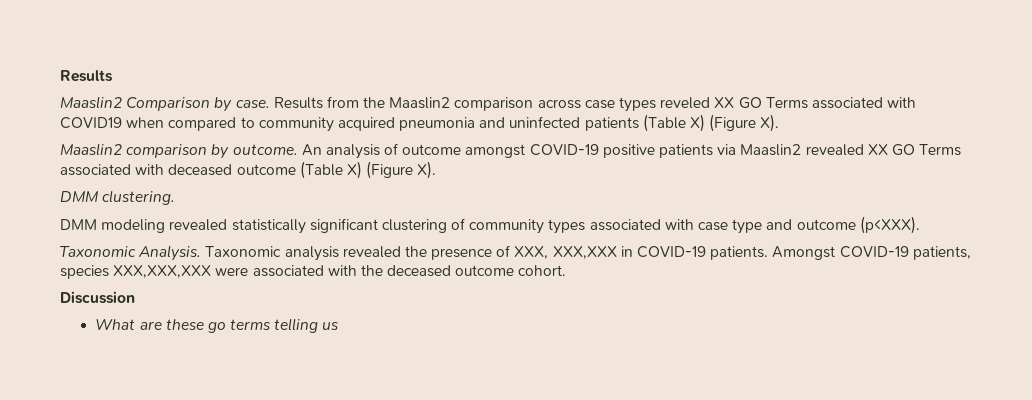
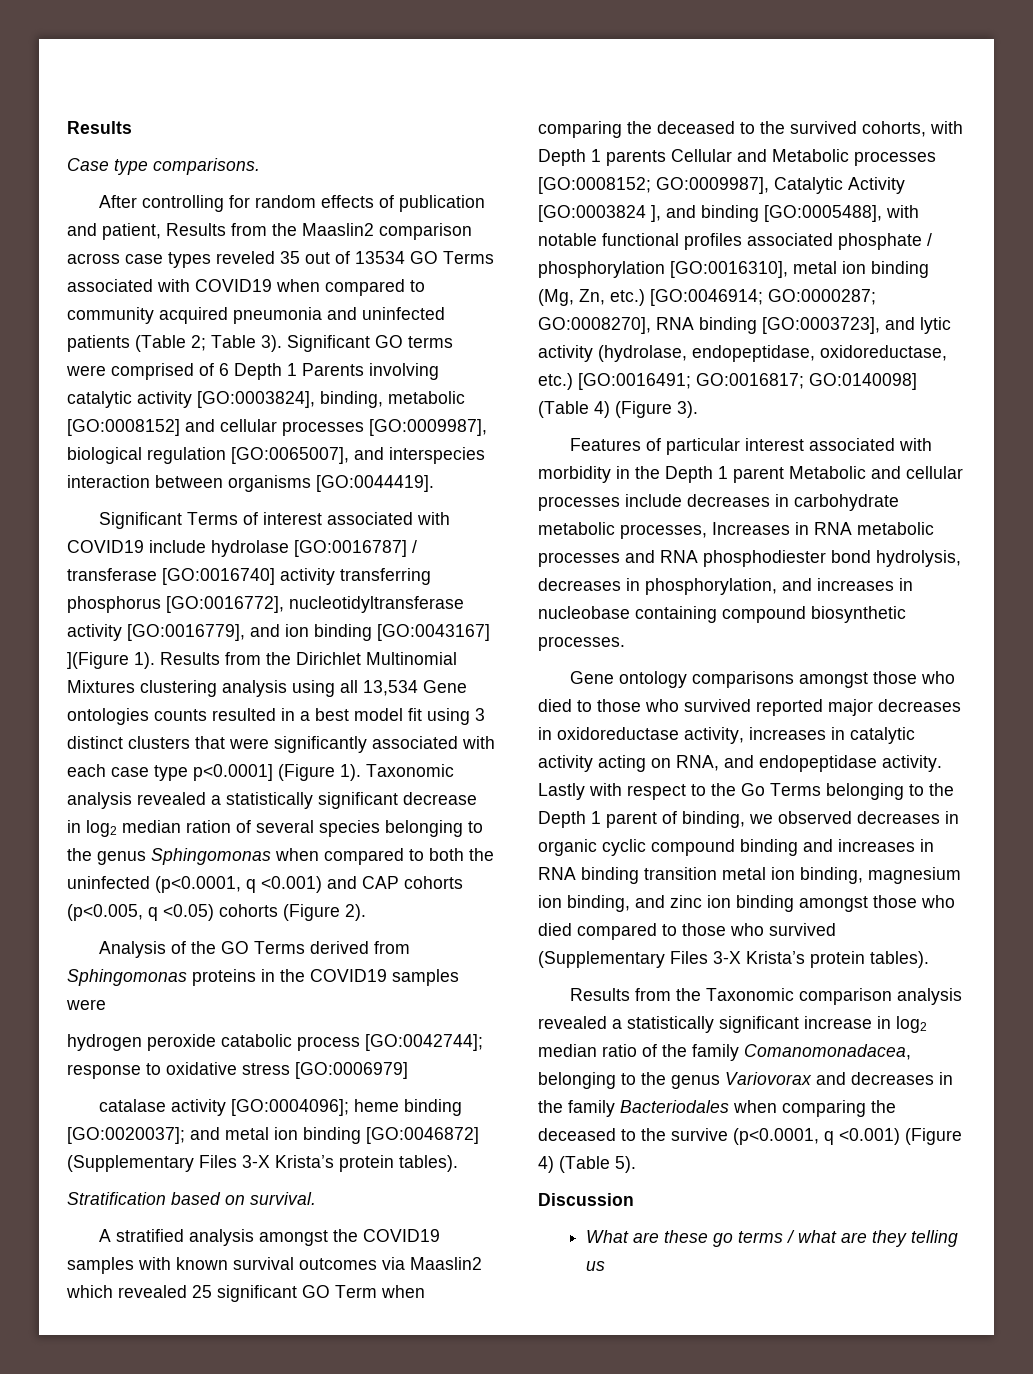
- Maaslin2 Comparison by case. Results from the Maaslin2 comparison across case types reveled XX GO Terms associated with COVID19 when compared to community acquired pneumonia and uninfected patients (Table X) (Figure X).
- Maaslin2 comparison by outcome. An analysis of outcome amongst COVID-19 positive patients via Maaslin2 revealed XX GO Terms associated with deceased outcome (Table X) (Figure X).
- DMM clustering.
- DMM modeling revealed statistically significant clustering of community types associated with case type and outcome (p<XXX).
- Taxonomic Analysis. Taxonomic analysis revealed the presence of XXX, XXX,XXX in COVID-19 patients. Amongst COVID-19 patients, species XXX,XXX,XXX were associated with the deceased outcome cohort.
+ Case type comparisons.
+ After controlling for random effects of publication and patient, Results from the Maaslin2 comparison across case types reveled 35 out of 13534 GO Terms associated with COVID19 when compared to community acquired pneumonia and uninfected patients (Table 2; Table 3). Significant GO terms were comprised of 6 Depth 1 Parents involving catalytic activity [GO:0003824], binding, metabolic [GO:0008152] and cellular processes [GO:0009987], biological regulation [GO:0065007], and interspecies interaction between organisms [GO:0044419].
+ Significant Terms of interest associated with COVID19 include hydrolase [GO:0016787] / transferase [GO:0016740] activity transferring phosphorus [GO:0016772], nucleotidyltransferase activity [GO:0016779], and ion binding [GO:0043167] ](Figure 1). Results from the Dirichlet Multinomial Mixtures clustering analysis using all 13,534 Gene ontologies counts resulted in a best model fit using 3 distinct clusters that were significantly associated with each case type p<0.0001] (Figure 1). Taxonomic analysis revealed a statistically significant decrease in log2 median ration of several species belonging to the genus Sphingomonas when compared to both the uninfected (p<0.0001, q <0.001) and CAP cohorts (p<0.005, q <0.05) cohorts (Figure 2).
+ Analysis of the GO Terms derived from Sphingomonas proteins in the COVID19 samples were
+ hydrogen peroxide catabolic process [GO:0042744]; response to oxidative stress [GO:0006979]
+ catalase activity [GO:0004096]; heme binding [GO:0020037]; and metal ion binding [GO:0046872] (Supplementary Files 3-X Krista’s protein tables).
+ Stratification based on survival.
+ A stratified analysis amongst the COVID19 samples with known survival outcomes via Maaslin2 which revealed 25 significant GO Term when comparing the deceased to the survived cohorts, with Depth 1 parents Cellular and Metabolic processes [GO:0008152; GO:0009987], Catalytic Activity [GO:0003824 ], and binding [GO:0005488], with notable functional profiles associated phosphate / phosphorylation [GO:0016310], metal ion binding (Mg, Zn, etc.) [GO:0046914; GO:0000287; GO:0008270], RNA binding [GO:0003723], and lytic activity (hydrolase, endopeptidase, oxidoreductase, etc.) [GO:0016491; GO:0016817; GO:0140098] (Table 4) (Figure 3).
+ Features of particular interest associated with morbidity in the Depth 1 parent Metabolic and cellular processes include decreases in carbohydrate metabolic processes, Increases in RNA metabolic processes and RNA phosphodiester bond hydrolysis, decreases in phosphorylation, and increases in nucleobase containing compound biosynthetic processes.
+ Gene ontology comparisons amongst those who died to those who survived reported major decreases in oxidoreductase activity, increases in catalytic activity acting on RNA, and endopeptidase activity. Lastly with respect to the Go Terms belonging to the Depth 1 parent of binding, we observed decreases in organic cyclic compound binding and increases in RNA binding transition metal ion binding, magnesium ion binding, and zinc ion binding amongst those who died compared to those who survived (Supplementary Files 3-X Krista’s protein tables).
+ Results from the Taxonomic comparison analysis revealed a statistically significant increase in log2 median ratio of the family Comanomonadacea, belonging to the genus Variovorax and decreases in the family Bacteriodales when comparing the deceased to the survive (p<0.0001, q <0.001) (Figure 4) (Table 5).
- What are these go terms telling us
+ What are these go terms / what are they telling us

